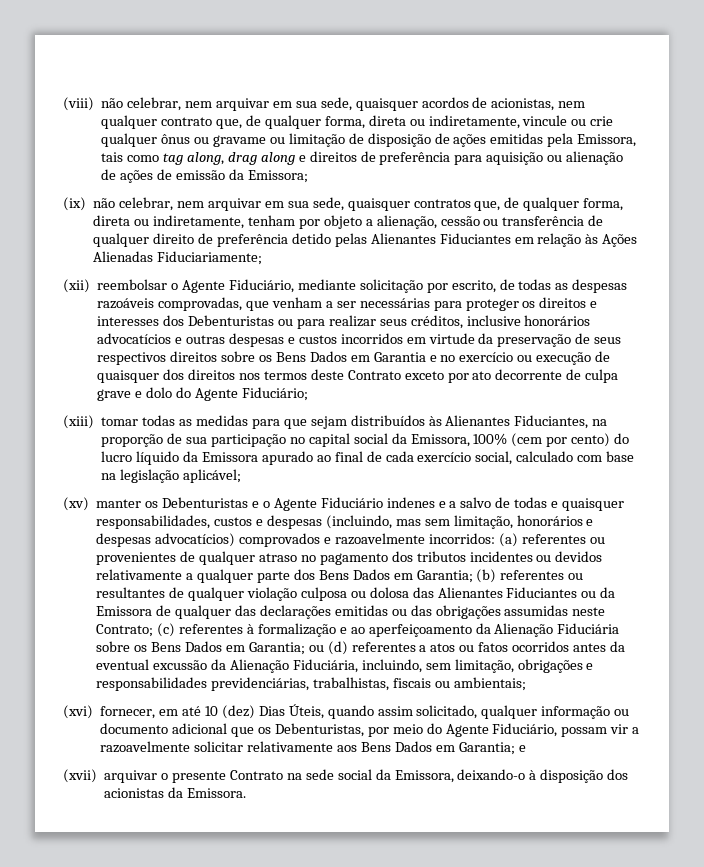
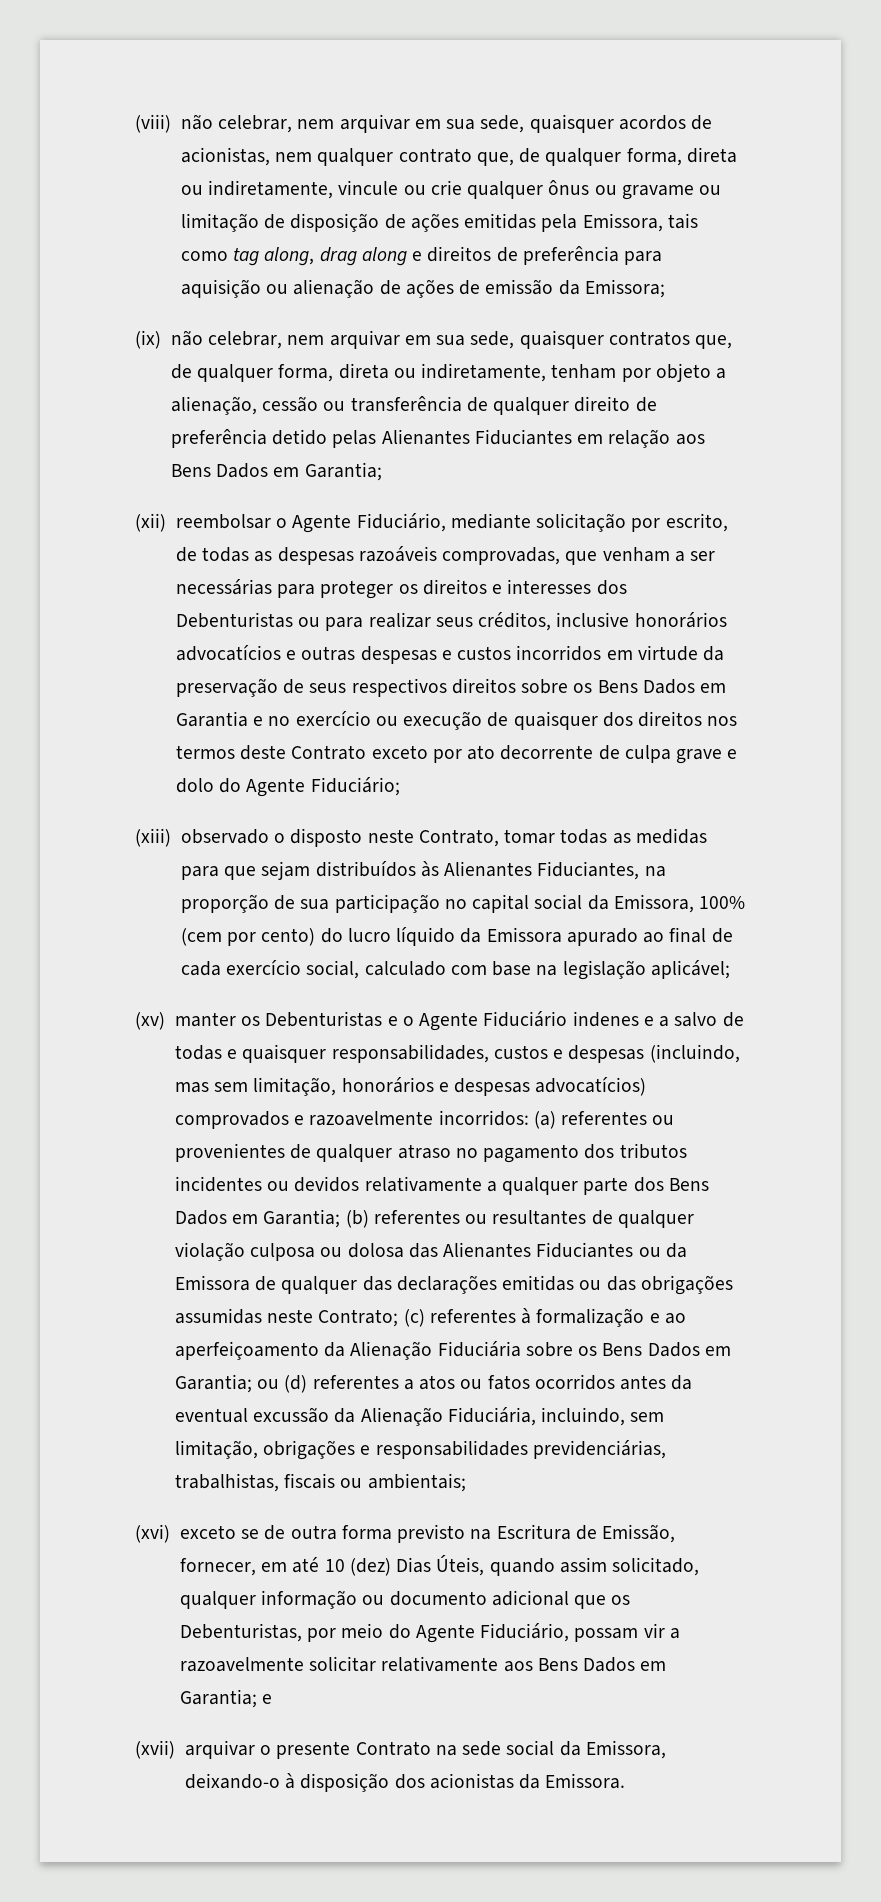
- (ix) não celebrar, nem arquivar em sua sede, quaisquer contratos que, de qualquer forma, direta ou indiretamente, tenham por objeto a alienação, cessão ou transferência de qualquer direito de preferência detido pelas Alienantes Fiduciantes em relação às Ações Alienadas Fiduciariamente;
+ (ix) não celebrar, nem arquivar em sua sede, quaisquer contratos que, de qualquer forma, direta ou indiretamente, tenham por objeto a alienação, cessão ou transferência de qualquer direito de preferência detido pelas Alienantes Fiduciantes em relação aos Bens Dados em Garantia;
- (xiii) tomar todas as medidas para que sejam distribuídos às Alienantes Fiduciantes, na proporção de sua participação no capital social da Emissora, 100% (cem por cento) do lucro líquido da Emissora apurado ao final de cada exercício social, calculado com base na legislação aplicável;
+ (xiii) observado o disposto neste Contrato, tomar todas as medidas para que sejam distribuídos às Alienantes Fiduciantes, na proporção de sua participação no capital social da Emissora, 100% (cem por cento) do lucro líquido da Emissora apurado ao final de cada exercício social, calculado com base na legislação aplicável;
- (xvi) fornecer, em até 10 (dez) Dias Úteis, quando assim solicitado, qualquer informação ou documento adicional que os Debenturistas, por meio do Agente Fiduciário, possam vir a razoavelmente solicitar relativamente aos Bens Dados em Garantia; e
+ (xvi) exceto se de outra forma previsto na Escritura de Emissão, fornecer, em até 10 (dez) Dias Úteis, quando assim solicitado, qualquer informação ou documento adicional que os Debenturistas, por meio do Agente Fiduciário, possam vir a razoavelmente solicitar relativamente aos Bens Dados em Garantia; e

